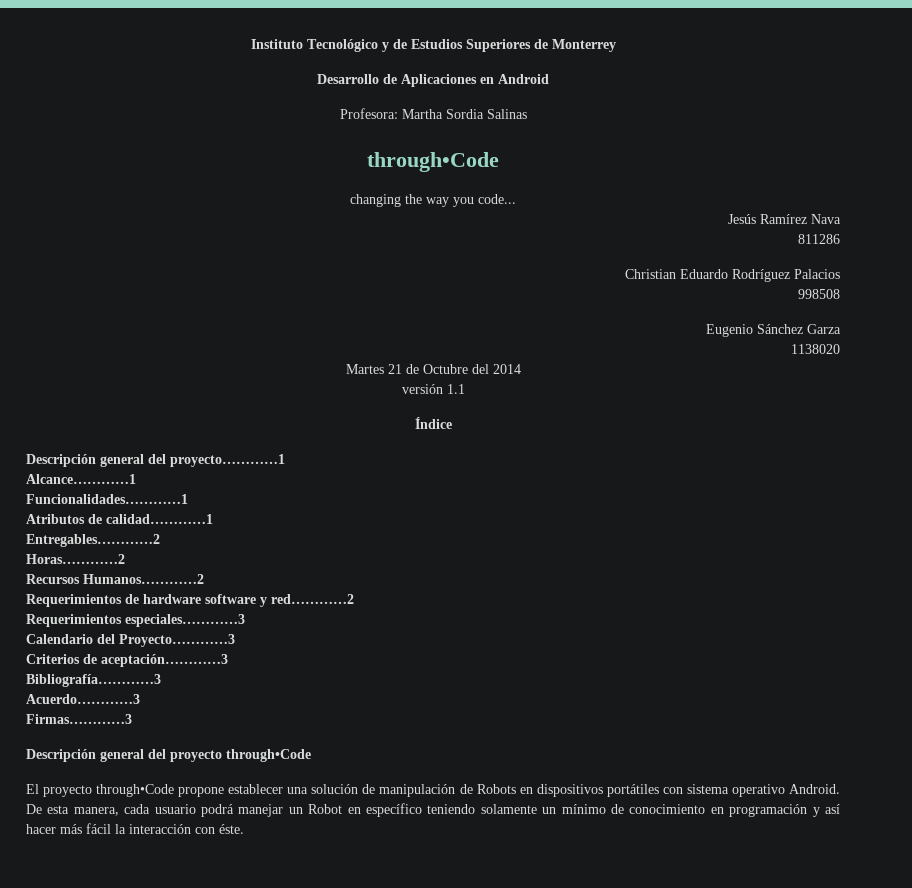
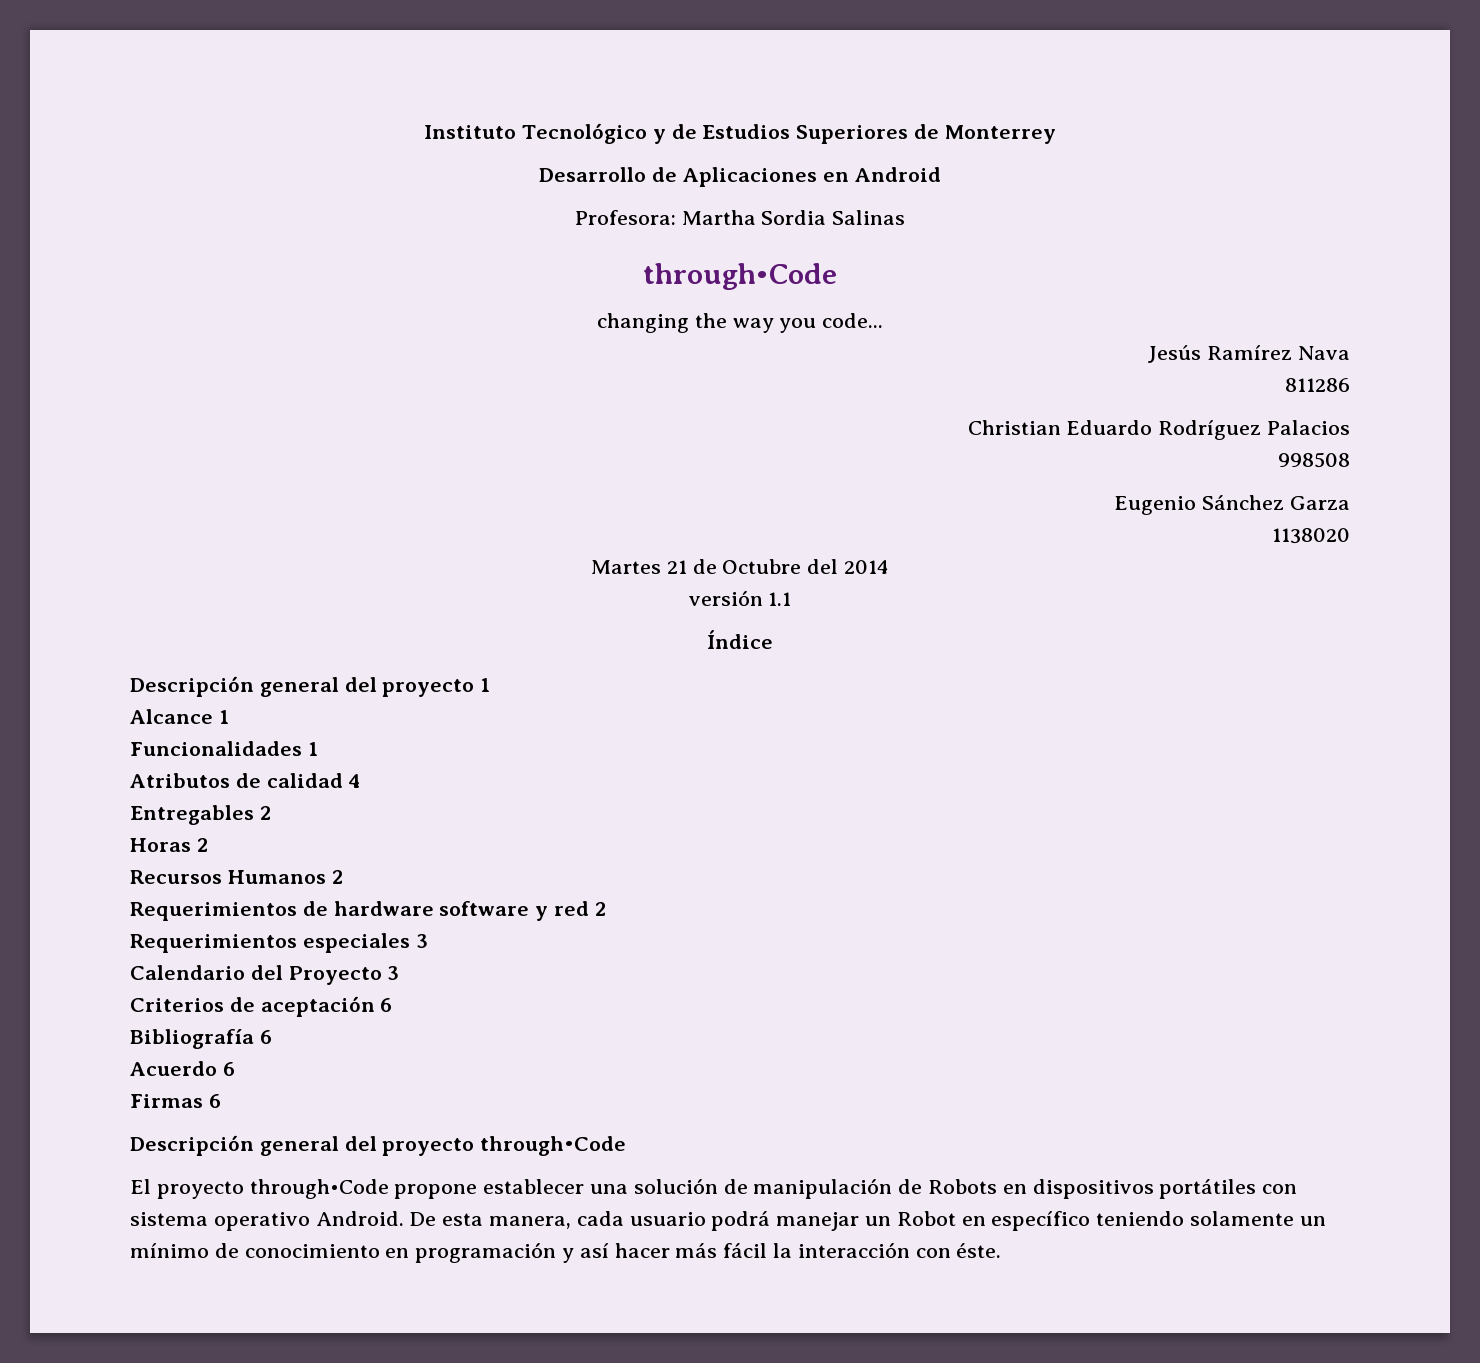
- Descripción general del proyecto…………1
- Alcance…………1
- Funcionalidades…………1
- Atributos de calidad…………1
- Entregables…………2
- Horas…………2
+ Descripción general del proyecto 1
+ Alcance 1
+ Funcionalidades 1
+ Atributos de calidad 4
+ Entregables 2
+ Horas 2
- Recursos Humanos…………2
+ Recursos Humanos 2
- Requerimientos de hardware software y red…………2
- Requerimientos especiales…………3
+ Requerimientos de hardware software y red 2
+ Requerimientos especiales 3
- Calendario del Proyecto…………3
+ Calendario del Proyecto 3
- Criterios de aceptación…………3
- Bibliografía…………3
- Acuerdo…………3
- Firmas…………3
+ Criterios de aceptación 6
+ Bibliografía 6
+ Acuerdo 6
+ Firmas 6

